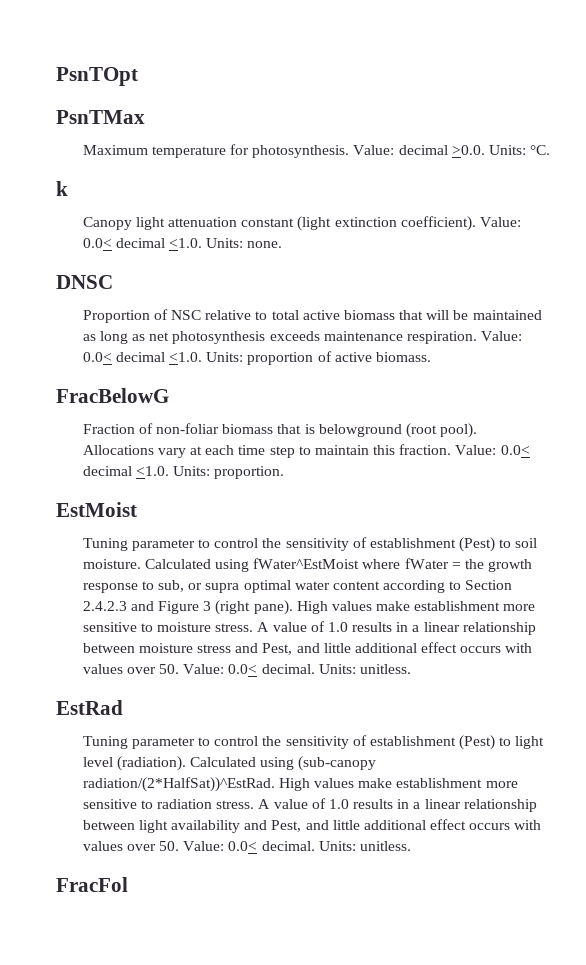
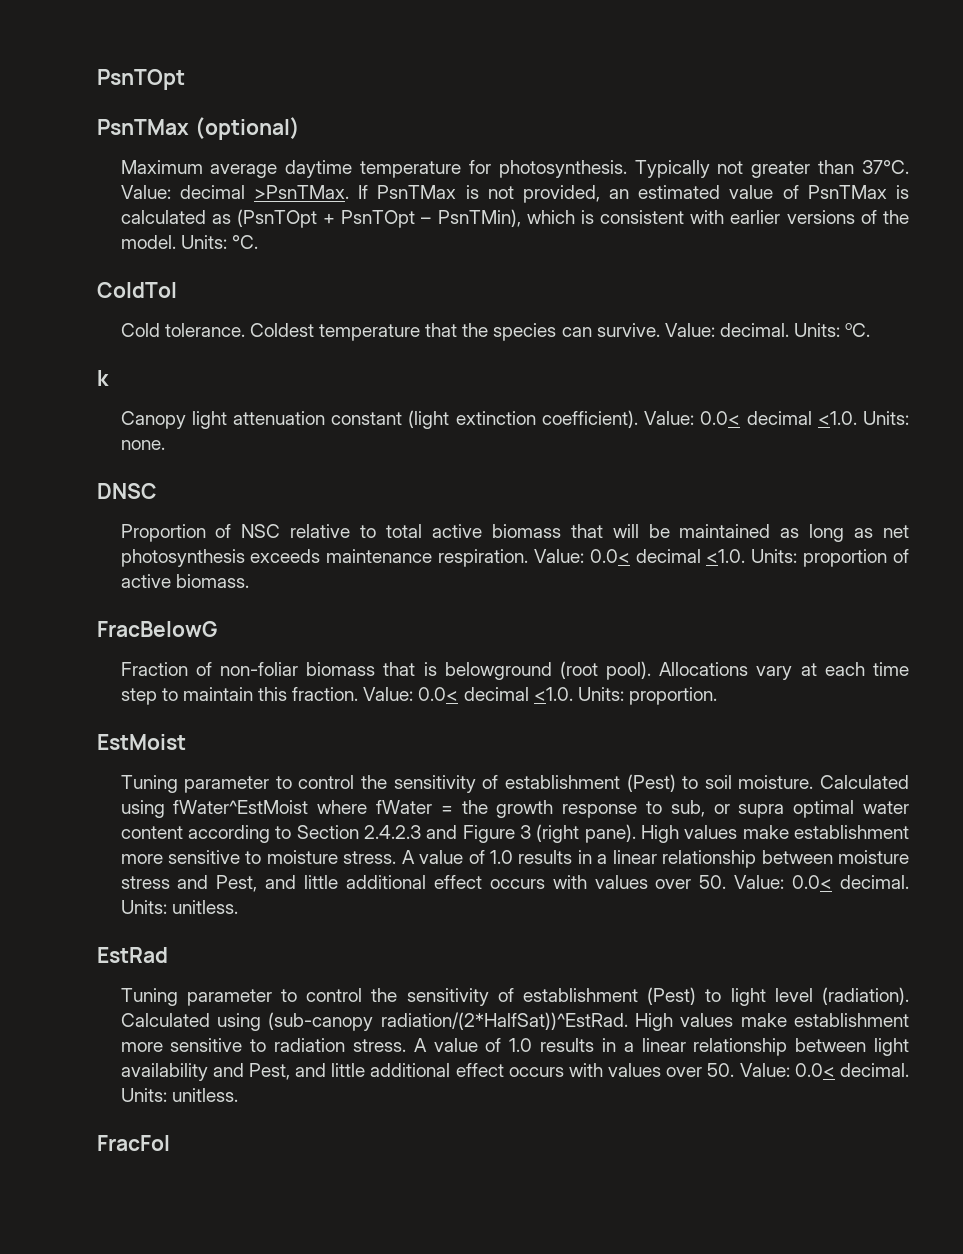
- PsnTMax
+ PsnTMax (optional)
- Maximum temperature for photosynthesis.
+ Maximum average daytime temperature for photosynthesis.
- Value: decimal >0.0. Units: °C.
+ Typically not greater than 37°C. Value: decimal >PsnTMax. If PsnTMax is not provided, an estimated value of PsnTMax is calculated as (PsnTOpt + PsnTOpt – PsnTMin), which is consistent with earlier versions of the model. Units: °C.
+ ColdTol
+ Cold tolerance. Coldest temperature that the species can survive. Value: decimal. Units: oC.

